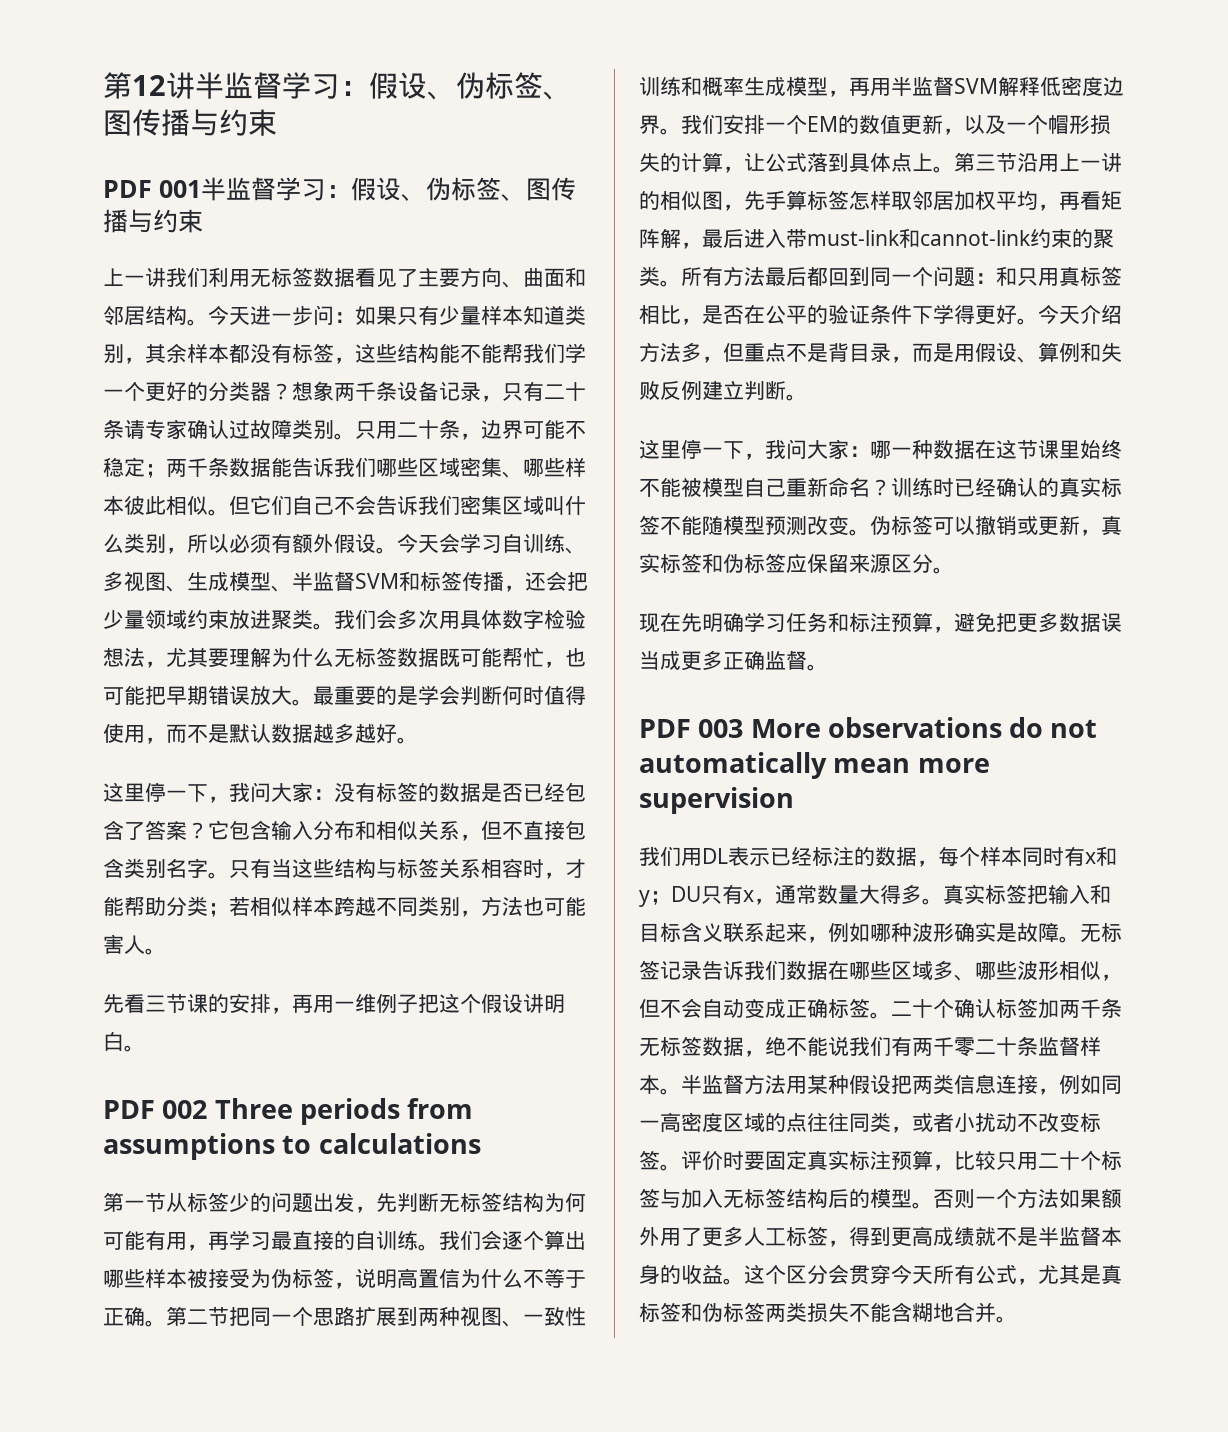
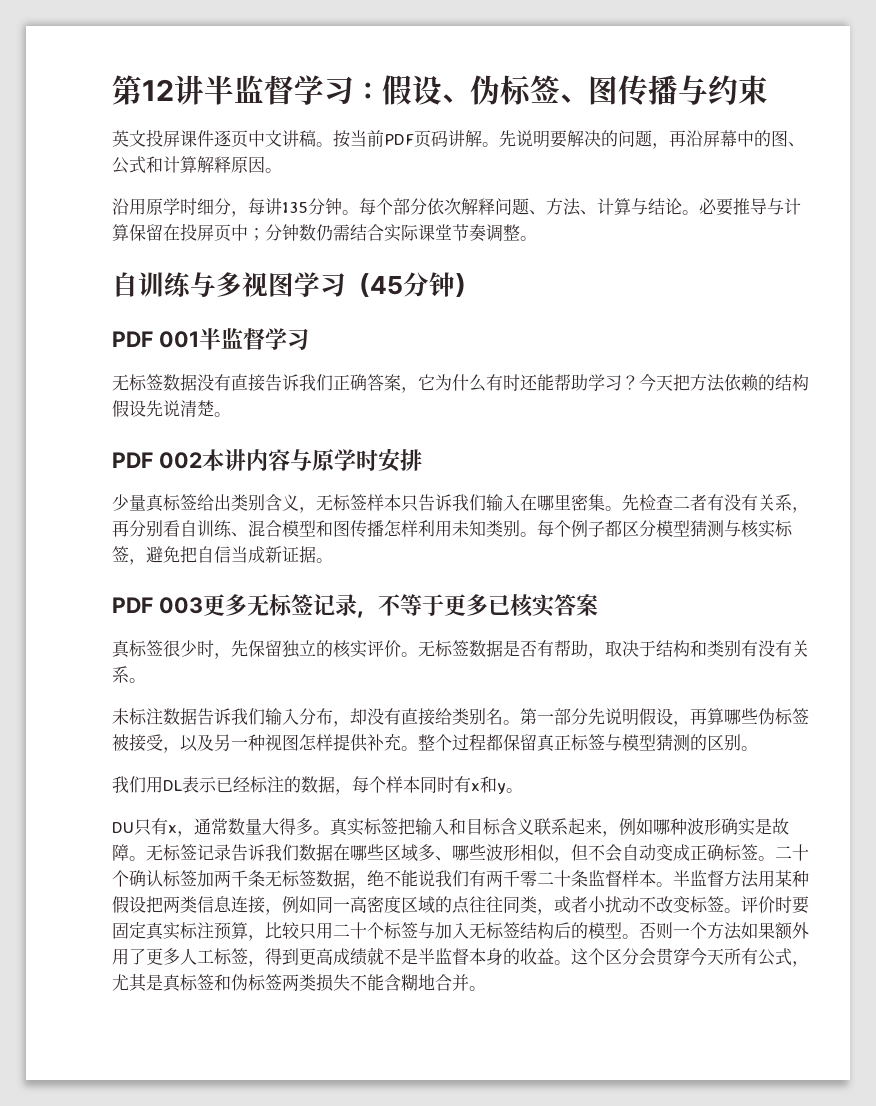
+ 英文投屏课件逐页中文讲稿。按当前PDF页码讲解。先说明要解决的问题，再沿屏幕中的图、公式和计算解释原因。
+ 沿用原学时细分，每讲135分钟。每个部分依次解释问题、方法、计算与结论。必要推导与计算保留在投屏页中；分钟数仍需结合实际课堂节奏调整。
+ 自训练与多视图学习（45分钟）
- PDF 001半监督学习：假设、伪标签、图传播与约束
- 上一讲我们利用无标签数据看见了主要方向、曲面和邻居结构。今天进一步问：如果只有少量样本知道类别，其余样本都没有标签，这些结构能不能帮我们学一个更好的分类器？想象两千条设备记录，只有二十条请专家确认过故障类别。只用二十条，边界可能不稳定；两千条数据能告诉我们哪些区域密集、哪些样本彼此相似。但它们自己不会告诉我们密集区域叫什么类别，所以必须有额外假设。今天会学习自训练、多视图、生成模型、半监督SVM和标签传播，还会把少量领域约束放进聚类。我们会多次用具体数字检验想法，尤其要理解为什么无标签数据既可能帮忙，也可能把早期错误放大。最重要的是学会判断何时值得使用，而不是默认数据越多越好。
- 这里停一下，我问大家：没有标签的数据是否已经包含了答案？它包含输入分布和相似关系，但不直接包含类别名字。只有当这些结构与标签关系相容时，才能帮助分类；若相似样本跨越不同类别，方法也可能害人。
- 先看三节课的安排，再用一维例子把这个假设讲明白。
- PDF 002 Three periods from assumptions to calculations
- 第一节从标签少的问题出发，先判断无标签结构为何可能有用，再学习最直接的自训练。我们会逐个算出哪些样本被接受为伪标签，说明高置信为什么不等于正确。第二节把同一个思路扩展到两种视图、一致性训练和概率生成模型，再用半监督SVM解释低密度边界。我们安排一个EM的数值更新，以及一个帽形损失的计算，让公式落到具体点上。第三节沿用上一讲的相似图，先手算标签怎样取邻居加权平均，再看矩阵解，最后进入带must-link和cannot-link约束的聚类。所有方法最后都回到同一个问题：和只用真标签相比，是否在公平的验证条件下学得更好。今天介绍方法多，但重点不是背目录，而是用假设、算例和失败反例建立判断。
- 这里停一下，我问大家：哪一种数据在这节课里始终不能被模型自己重新命名？训练时已经确认的真实标签不能随模型预测改变。伪标签可以撤销或更新，真实标签和伪标签应保留来源区分。
- 现在先明确学习任务和标注预算，避免把更多数据误当成更多正确监督。
- PDF 003 More observations do not automatically mean more supervision
+ PDF 001半监督学习
+ 无标签数据没有直接告诉我们正确答案，它为什么有时还能帮助学习？今天把方法依赖的结构假设先说清楚。
+ PDF 002本讲内容与原学时安排
+ 少量真标签给出类别含义，无标签样本只告诉我们输入在哪里密集。先检查二者有没有关系，再分别看自训练、混合模型和图传播怎样利用未知类别。每个例子都区分模型猜测与核实标签，避免把自信当成新证据。
+ PDF 003更多无标签记录，不等于更多已核实答案
+ 真标签很少时，先保留独立的核实评价。无标签数据是否有帮助，取决于结构和类别有没有关系。
+ 未标注数据告诉我们输入分布，却没有直接给类别名。第一部分先说明假设，再算哪些伪标签被接受，以及另一种视图怎样提供补充。整个过程都保留真正标签与模型猜测的区别。
- 我们用DL表示已经标注的数据，每个样本同时有x和y；DU只有x，通常数量大得多。
+ 我们用DL表示已经标注的数据，每个样本同时有x和y。
+ DU只有x，通常数量大得多。

